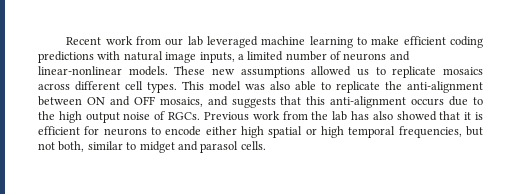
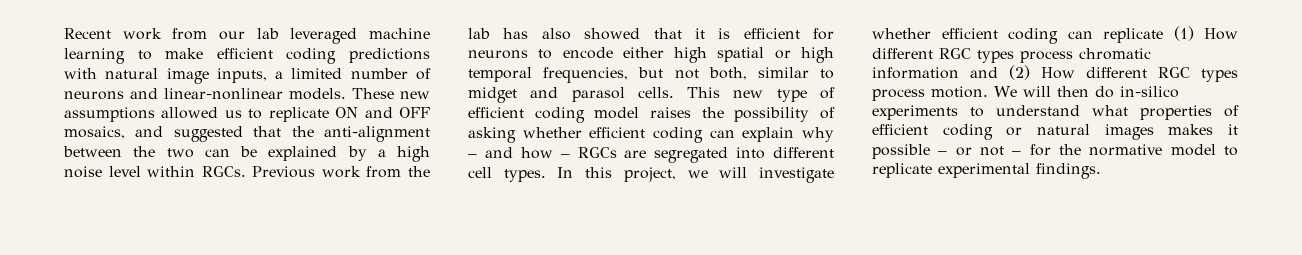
- These new assumptions allowed us to replicate mosaics across different cell types. This model was also able to replicate the anti-alignment between ON and OFF mosaics, and suggests that this anti-alignment occurs due to the high output noise of RGCs.
+ These new assumptions allowed us to replicate ON and OFF mosaics, and suggested that the anti-alignment between the two can be explained by a high noise level within RGCs.
+ This new type of efficient coding model raises the possibility of asking whether efficient coding can explain why – and how – RGCs are segregated into different cell types. In this project, we will investigate whether efficient coding can replicate (1) How different RGC types process chromatic information and (2) How different RGC types process motion. We will then do in-silico experiments to understand what properties of efficient coding or natural images makes it possible – or not – for the normative model to replicate experimental findings.

